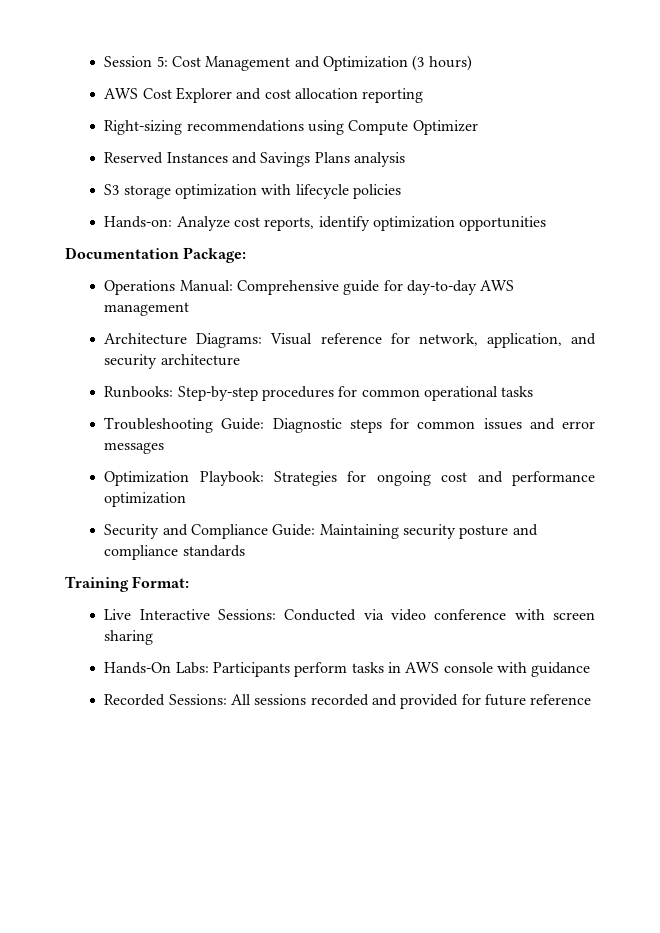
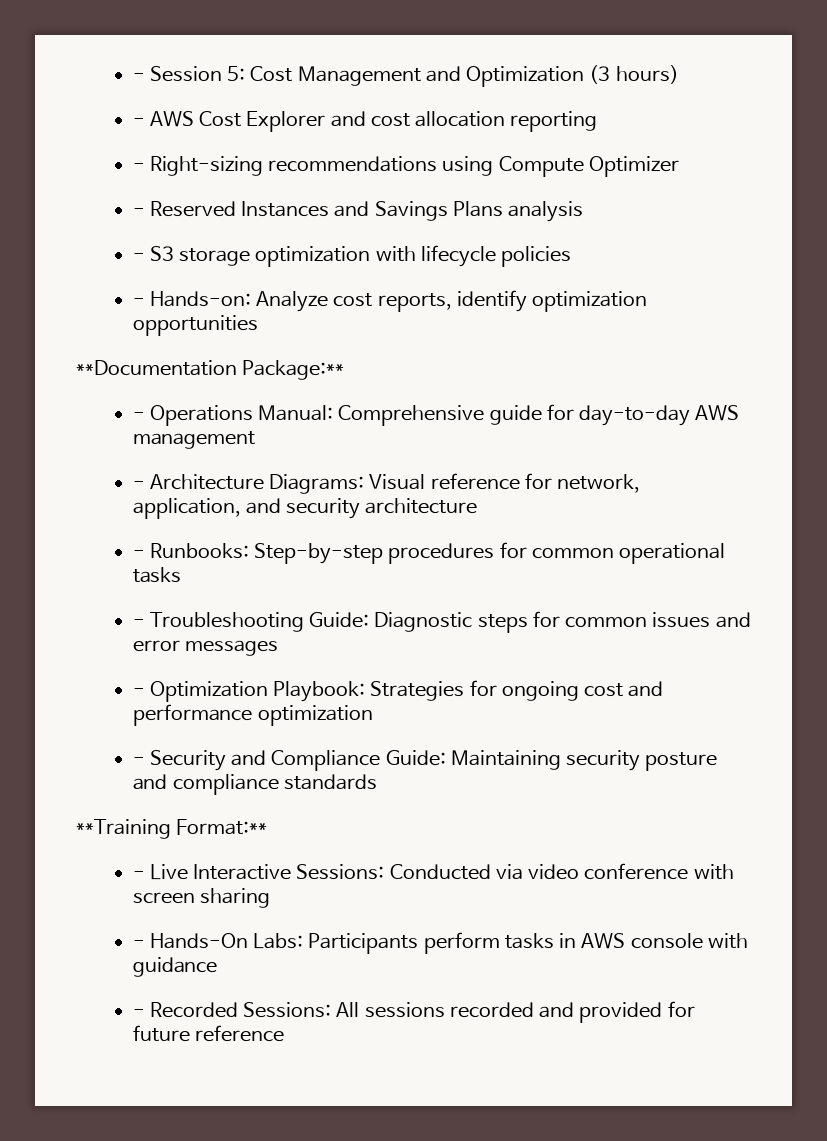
- Session 5: Cost Management and Optimization (3 hours)
+ - Session 5: Cost Management and Optimization (3 hours)
- AWS Cost Explorer and cost allocation reporting
+ - AWS Cost Explorer and cost allocation reporting
- Right-sizing recommendations using Compute Optimizer
+ - Right-sizing recommendations using Compute Optimizer
- Reserved Instances and Savings Plans analysis
+ - Reserved Instances and Savings Plans analysis
- S3 storage optimization with lifecycle policies
+ - S3 storage optimization with lifecycle policies
- Hands-on: Analyze cost reports, identify optimization opportunities
+ - Hands-on: Analyze cost reports, identify optimization opportunities
- Documentation Package:
- Operations Manual: Comprehensive guide for day-to-day AWS management
+ **Documentation Package:**
+ - Operations Manual: Comprehensive guide for day-to-day AWS management
- Architecture Diagrams: Visual reference for network, application, and security architecture
+ - Architecture Diagrams: Visual reference for network, application, and security architecture
- Runbooks: Step-by-step procedures for common operational tasks
+ - Runbooks: Step-by-step procedures for common operational tasks
- Troubleshooting Guide: Diagnostic steps for common issues and error messages
+ - Troubleshooting Guide: Diagnostic steps for common issues and error messages
- Optimization Playbook: Strategies for ongoing cost and performance optimization
+ - Optimization Playbook: Strategies for ongoing cost and performance optimization
- Security and Compliance Guide: Maintaining security posture and compliance standards
+ - Security and Compliance Guide: Maintaining security posture and compliance standards
- Training Format:
- Live Interactive Sessions: Conducted via video conference with screen sharing
+ **Training Format:**
+ - Live Interactive Sessions: Conducted via video conference with screen sharing
- Hands-On Labs: Participants perform tasks in AWS console with guidance
+ - Hands-On Labs: Participants perform tasks in AWS console with guidance
- Recorded Sessions: All sessions recorded and provided for future reference
+ - Recorded Sessions: All sessions recorded and provided for future reference

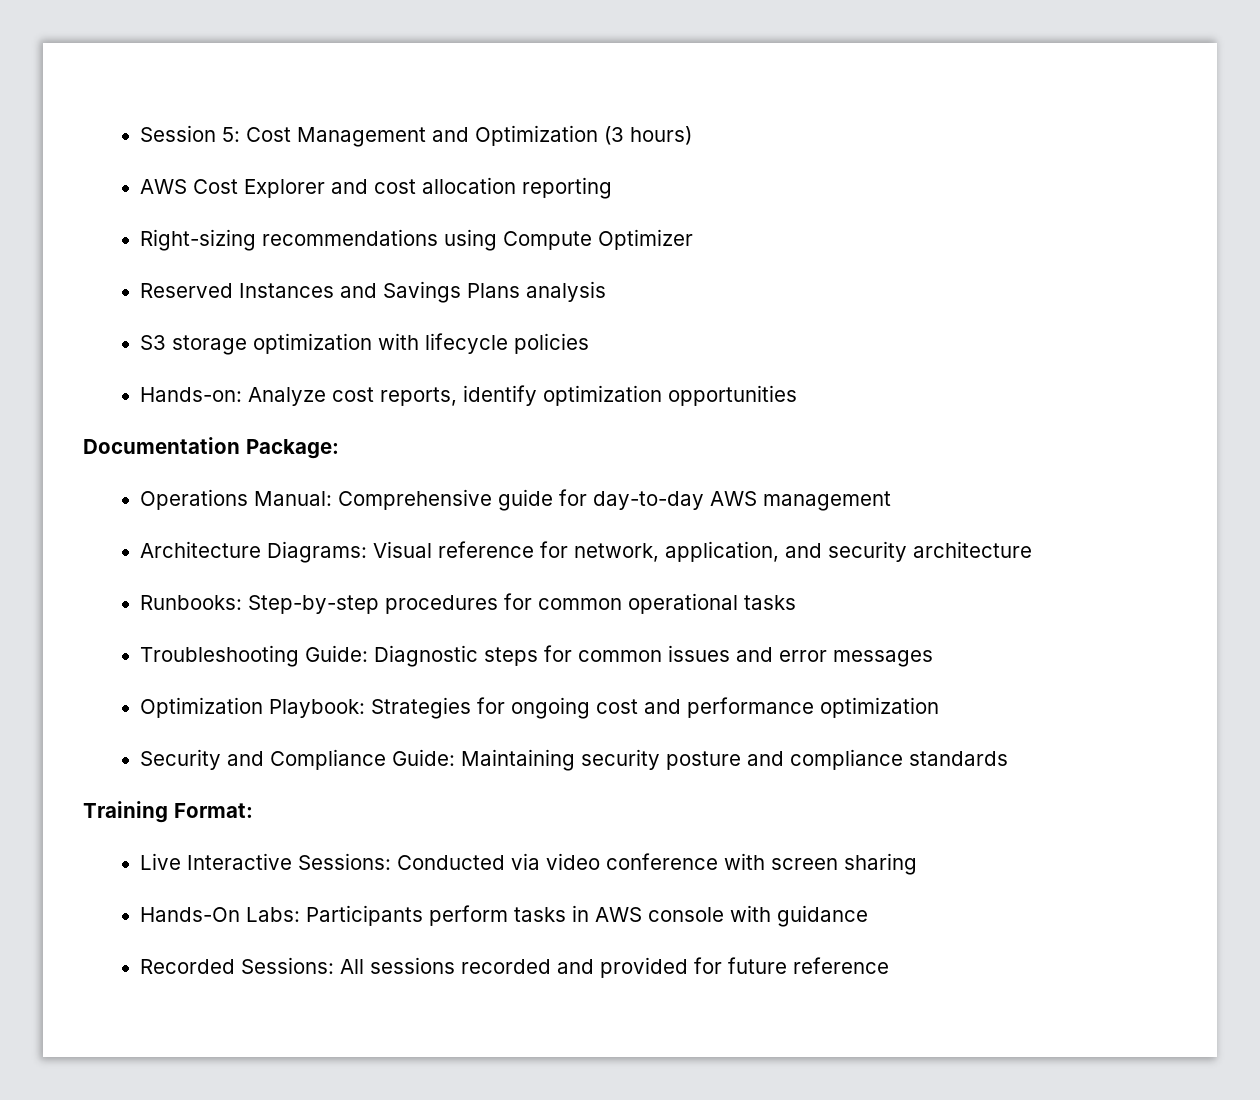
- - Session 5: Cost Management and Optimization (3 hours)
+ Session 5: Cost Management and Optimization (3 hours)
- - AWS Cost Explorer and cost allocation reporting
+ AWS Cost Explorer and cost allocation reporting
- - Right-sizing recommendations using Compute Optimizer
+ Right-sizing recommendations using Compute Optimizer
- - Reserved Instances and Savings Plans analysis
+ Reserved Instances and Savings Plans analysis
- - S3 storage optimization with lifecycle policies
+ S3 storage optimization with lifecycle policies
- - Hands-on: Analyze cost reports, identify optimization opportunities
+ Hands-on: Analyze cost reports, identify optimization opportunities
- **Documentation Package:**
- - Operations Manual: Comprehensive guide for day-to-day AWS management
+ Documentation Package:
+ Operations Manual: Comprehensive guide for day-to-day AWS management
- - Architecture Diagrams: Visual reference for network, application, and security architecture
+ Architecture Diagrams: Visual reference for network, application, and security architecture
- - Runbooks: Step-by-step procedures for common operational tasks
+ Runbooks: Step-by-step procedures for common operational tasks
- - Troubleshooting Guide: Diagnostic steps for common issues and error messages
+ Troubleshooting Guide: Diagnostic steps for common issues and error messages
- - Optimization Playbook: Strategies for ongoing cost and performance optimization
+ Optimization Playbook: Strategies for ongoing cost and performance optimization
- - Security and Compliance Guide: Maintaining security posture and compliance standards
+ Security and Compliance Guide: Maintaining security posture and compliance standards
- **Training Format:**
- - Live Interactive Sessions: Conducted via video conference with screen sharing
+ Training Format:
+ Live Interactive Sessions: Conducted via video conference with screen sharing
- - Hands-On Labs: Participants perform tasks in AWS console with guidance
+ Hands-On Labs: Participants perform tasks in AWS console with guidance
- - Recorded Sessions: All sessions recorded and provided for future reference
+ Recorded Sessions: All sessions recorded and provided for future reference

